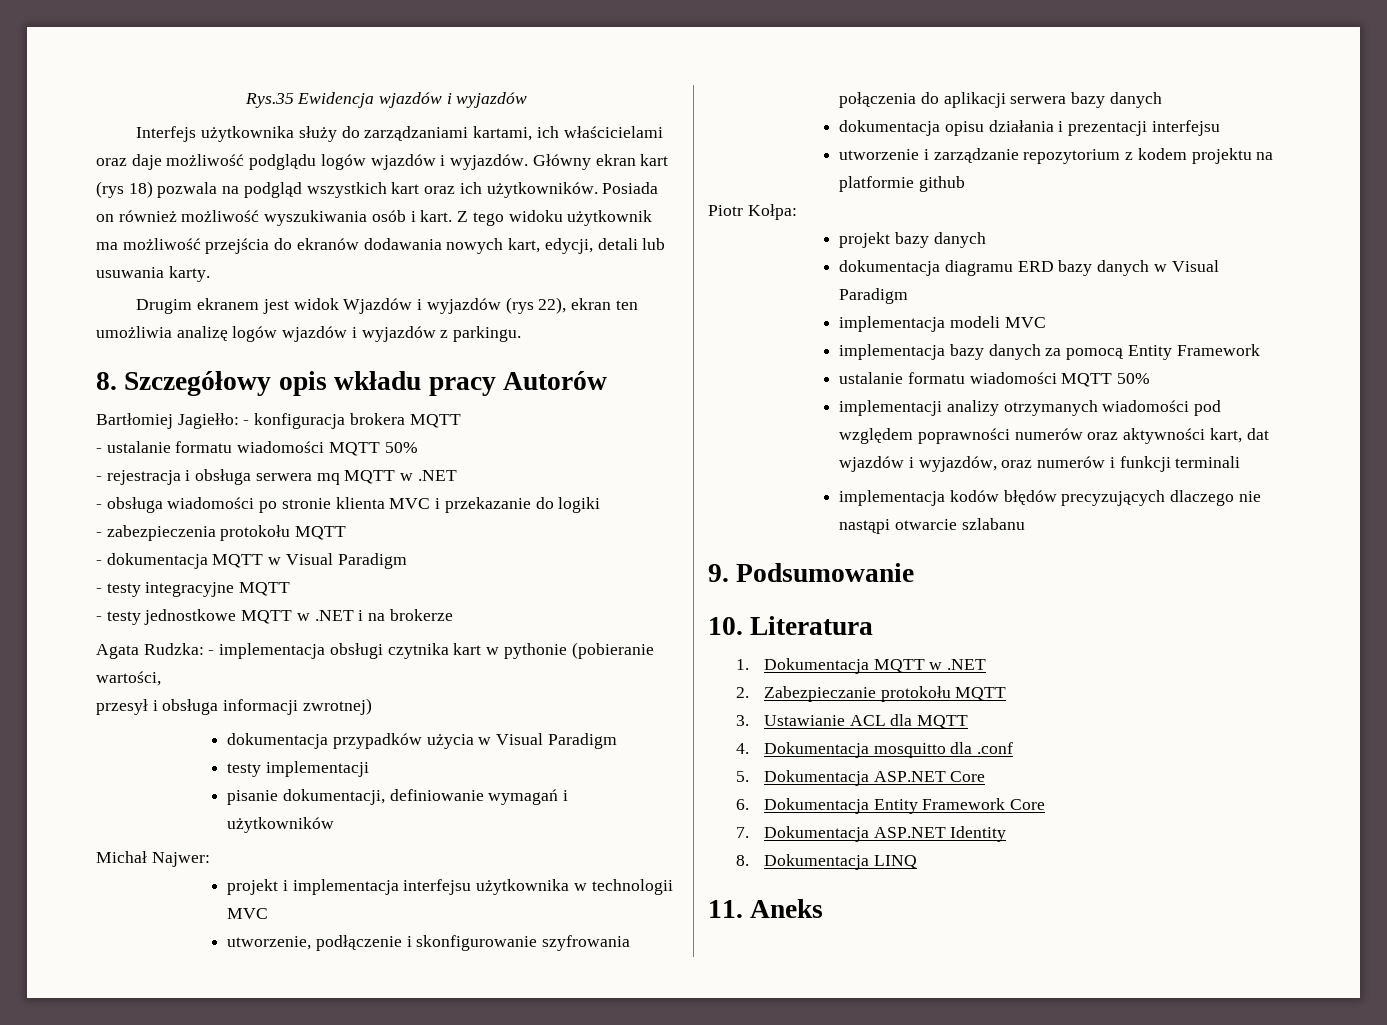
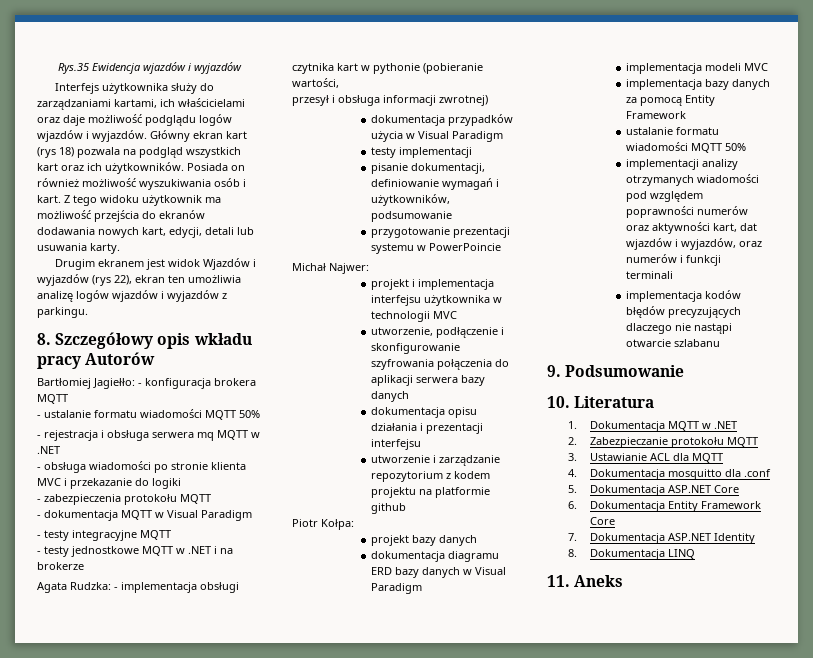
- pisanie dokumentacji, definiowanie wymagań i użytkowników
+ pisanie dokumentacji, definiowanie wymagań i użytkowników, podsumowanie
+ przygotowanie prezentacji systemu w PowerPoincie

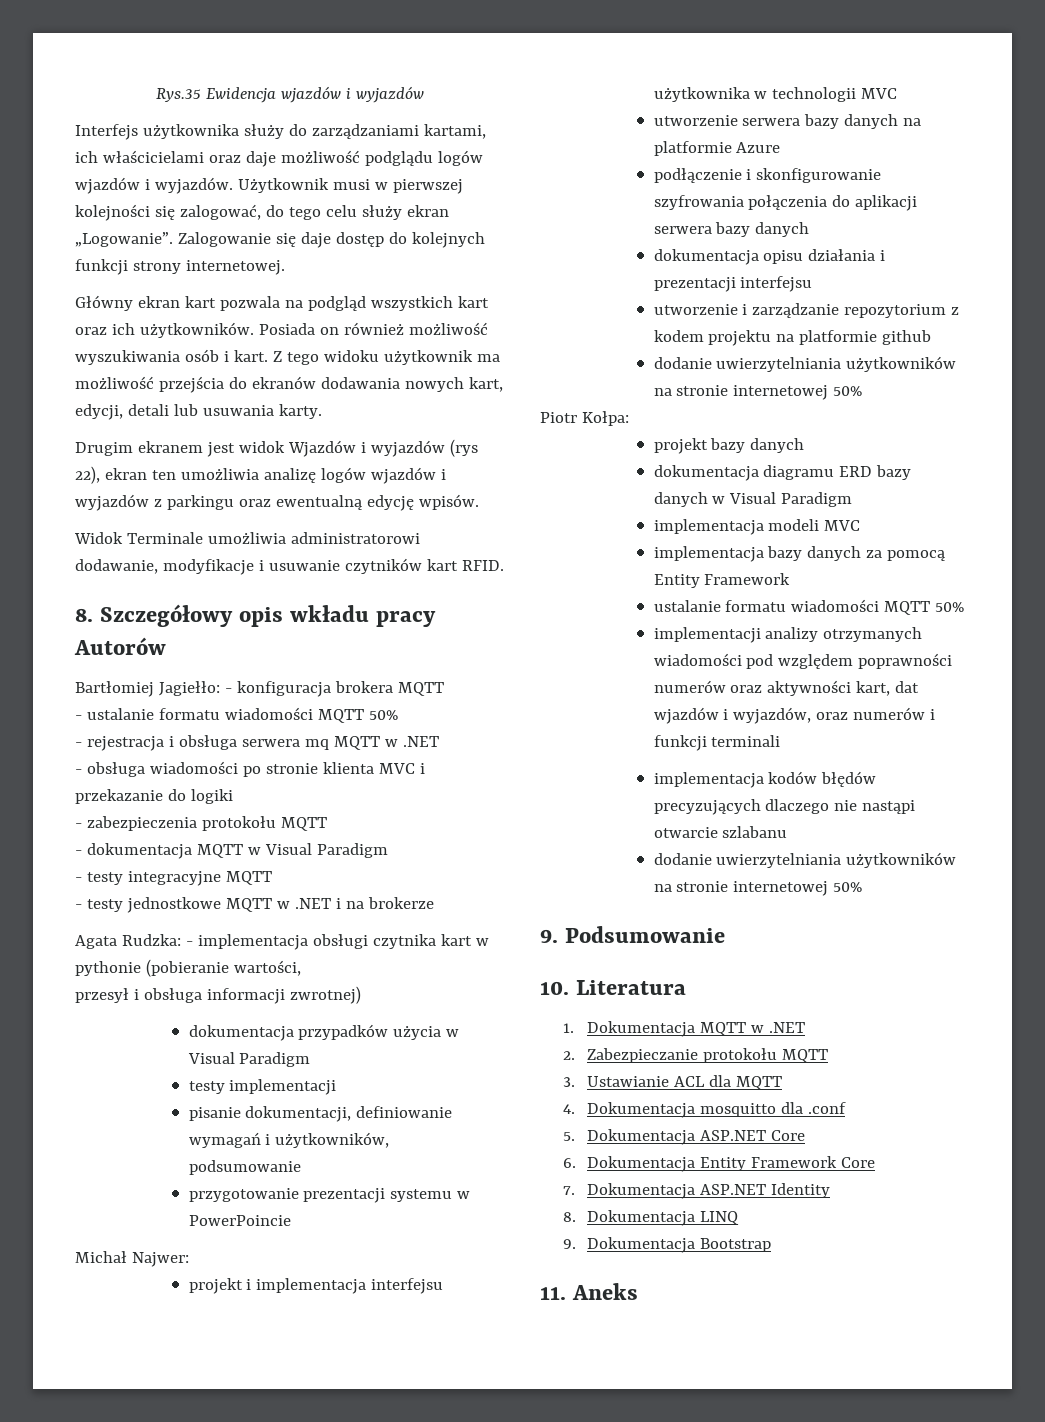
- Interfejs użytkownika służy do zarządzaniami kartami, ich właścicielami oraz daje możliwość podglądu logów wjazdów i wyjazdów. Główny ekran kart (rys 18) pozwala na podgląd wszystkich kart oraz ich użytkowników.
+ Interfejs użytkownika służy do zarządzaniami kartami, ich właścicielami oraz daje możliwość podglądu logów wjazdów i wyjazdów. Użytkownik musi w pierwszej kolejności się zalogować, do tego celu służy ekran „Logowanie”. Zalogowanie się daje dostęp do kolejnych funkcji strony internetowej.
+ Główny ekran kart pozwala na podgląd wszystkich kart oraz ich użytkowników.
- Drugim ekranem jest widok Wjazdów i wyjazdów (rys 22), ekran ten umożliwia analizę logów wjazdów i wyjazdów z parkingu.
+ Drugim ekranem jest widok Wjazdów i wyjazdów (rys 22), ekran ten umożliwia analizę logów wjazdów i wyjazdów z parkingu oraz ewentualną edycję wpisów.
+ Widok Terminale umożliwia administratorowi dodawanie, modyfikacje i usuwanie czytników kart RFID.
- utworzenie, podłączenie i skonfigurowanie szyfrowania połączenia do aplikacji serwera bazy danych
+ utworzenie serwera bazy danych na platformie Azure
+ podłączenie i skonfigurowanie szyfrowania połączenia do aplikacji serwera bazy danych
  utworzenie i zarządzanie repozytorium z kodem projektu na platformie github
+ dodanie uwierzytelniania użytkowników na stronie internetowej 50%
  implementacja kodów błędów precyzujących dlaczego nie nastąpi otwarcie szlabanu
+ dodanie uwierzytelniania użytkowników na stronie internetowej 50%
+ 9. Dokumentacja Bootstrap

